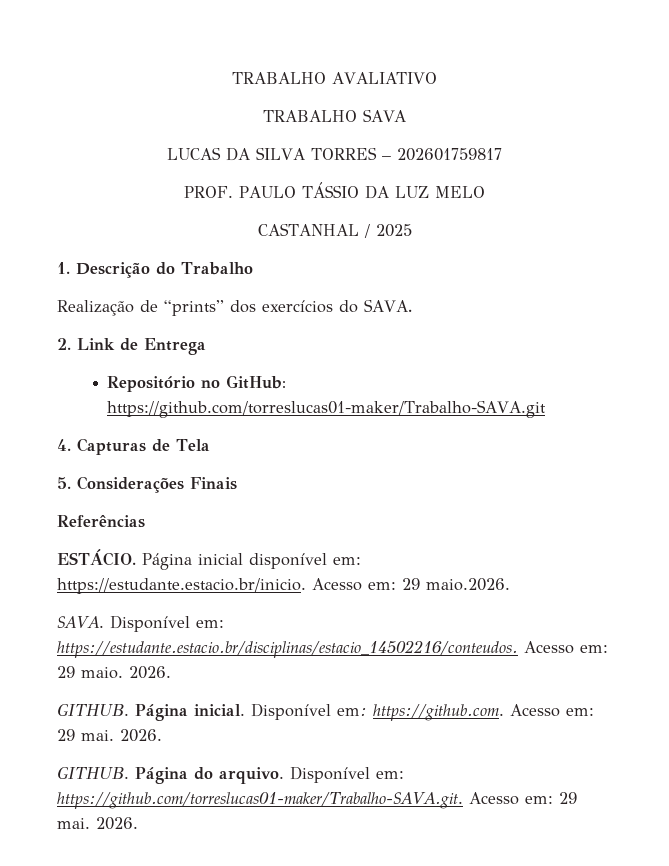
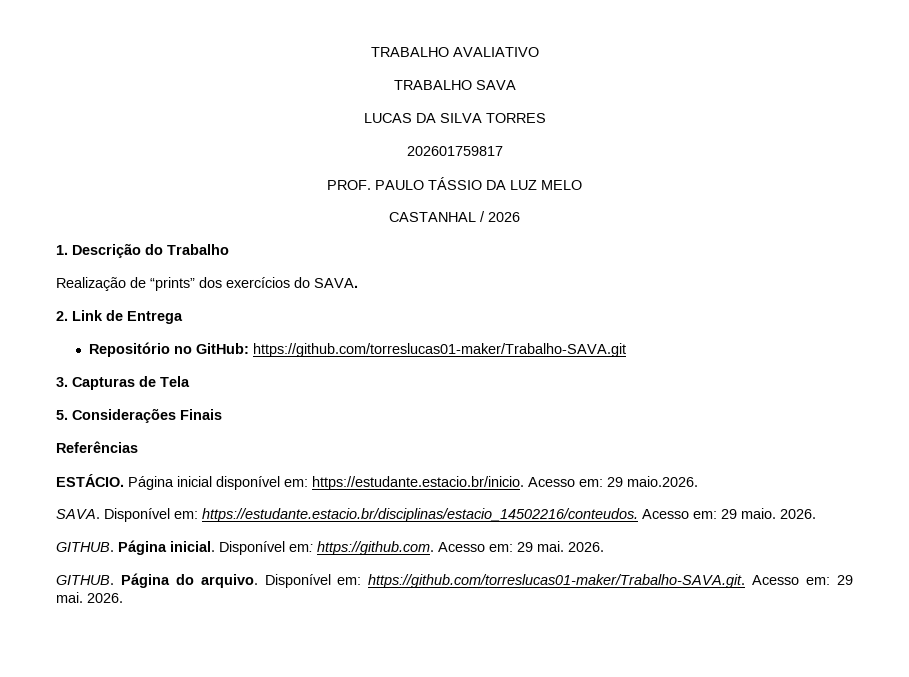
- LUCAS DA SILVA TORRES – 202601759817
+ LUCAS DA SILVA TORRES
+ 202601759817
- CASTANHAL / 2025
+ CASTANHAL / 2026
- 4. Capturas de Tela
+ 3. Capturas de Tela

